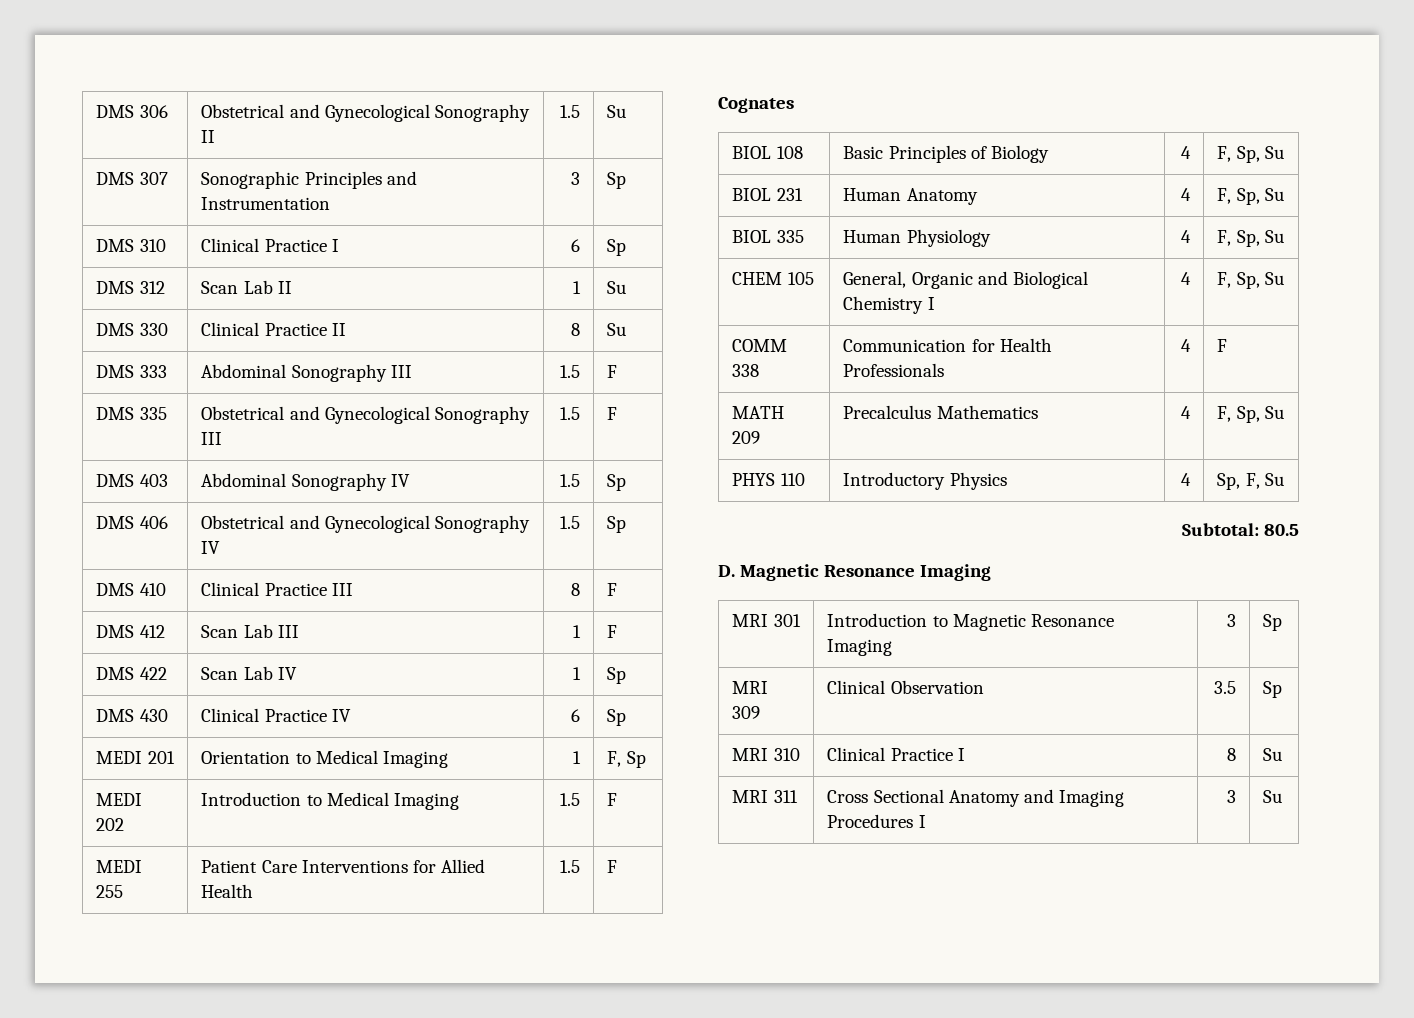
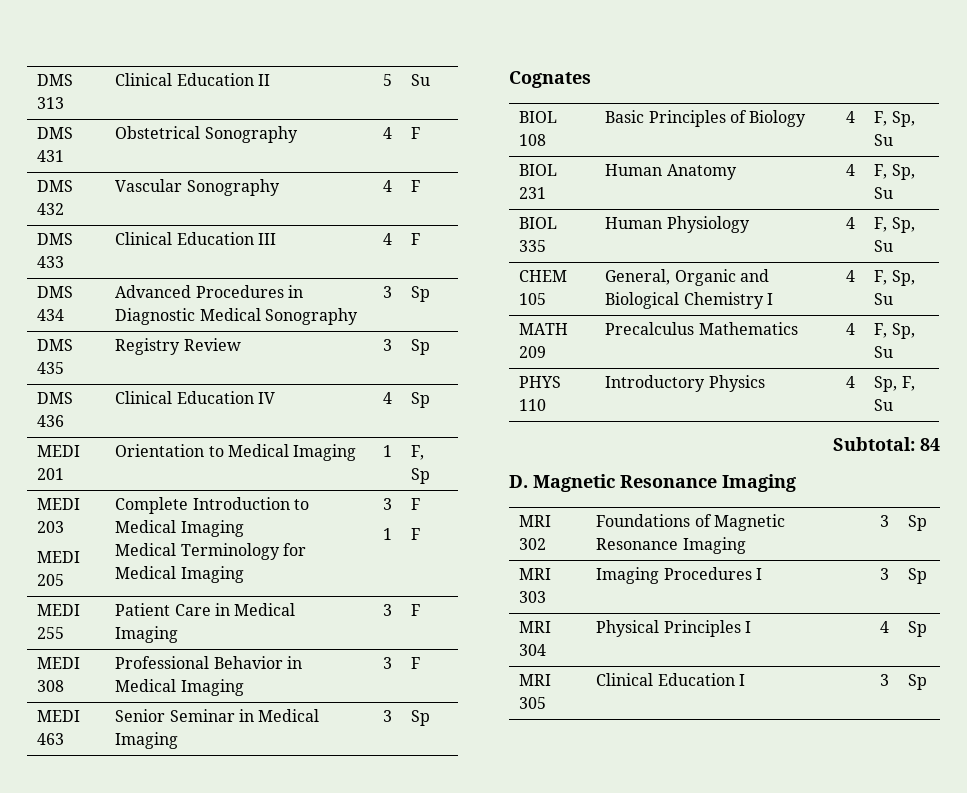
- DMS 306 | Obstetrical and Gynecological Sonography II | 1.5 | Su
- DMS 307 | Sonographic Principles and Instrumentation | 3 | Sp
- DMS 310 | Clinical Practice I | 6 | Sp
- DMS 312 | Scan Lab II | 1 | Su
- DMS 330 | Clinical Practice II | 8 | Su
- DMS 333 | Abdominal Sonography III | 1.5 | F
- DMS 335 | Obstetrical and Gynecological Sonography III | 1.5 | F
- DMS 403 | Abdominal Sonography IV | 1.5 | Sp
- DMS 406 | Obstetrical and Gynecological Sonography IV | 1.5 | Sp
- DMS 410 | Clinical Practice III | 8 | F
- DMS 412 | Scan Lab III | 1 | F
- DMS 422 | Scan Lab IV | 1 | Sp
- DMS 430 | Clinical Practice IV | 6 | Sp
+ DMS 313 | Clinical Education II | 5 | Su
+ DMS 431 | Obstetrical Sonography | 4 | F
+ DMS 432 | Vascular Sonography | 4 | F
+ DMS 433 | Clinical Education III | 4 | F
+ DMS 434 | Advanced Procedures in Diagnostic Medical Sonography | 3 | Sp
+ DMS 435 | Registry Review | 3 | Sp
+ DMS 436 | Clinical Education IV | 4 | Sp
- MEDI 202 | Introduction to Medical Imaging | 1.5 | F
+ MEDI 203
+ MEDI 205 | Complete Introduction to Medical Imaging
+ Medical Terminology for Medical Imaging | 3
+ 1 | F
+ F
- MEDI 255 | Patient Care Interventions for Allied Health | 1.5 | F
+ MEDI 255 | Patient Care in Medical Imaging | 3 | F
+ MEDI 308 | Professional Behavior in Medical Imaging | 3 | F
+ MEDI 463 | Senior Seminar in Medical Imaging | 3 | Sp
- COMM 338 | Communication for Health Professionals | 4 | F
- Subtotal: 80.5
+ Subtotal: 84
- MRI 301 | Introduction to Magnetic Resonance Imaging | 3 | Sp
+ MRI 302 | Foundations of Magnetic Resonance Imaging | 3 | Sp
- MRI 309 | Clinical Observation | 3.5 | Sp
- MRI 310 | Clinical Practice I | 8 | Su
- MRI 311 | Cross Sectional Anatomy and Imaging Procedures I | 3 | Su
+ MRI 303 | Imaging Procedures I | 3 | Sp
+ MRI 304 | Physical Principles I | 4 | Sp
+ MRI 305 | Clinical Education I | 3 | Sp

